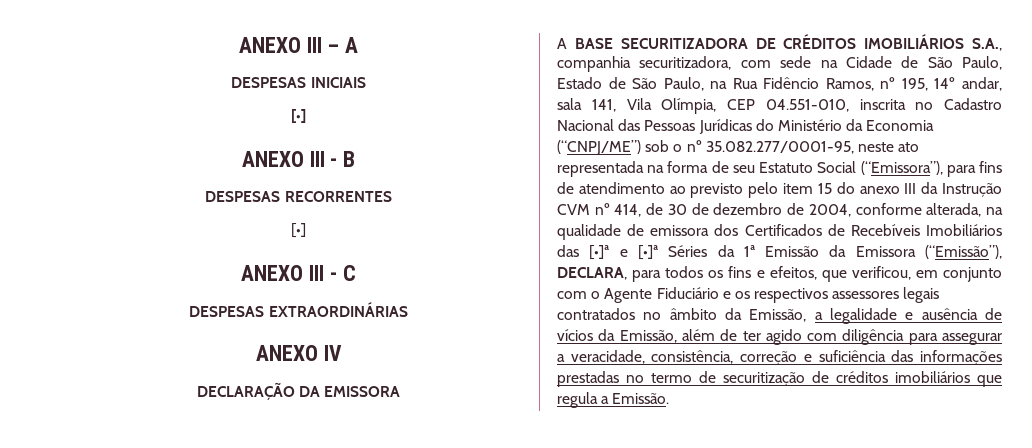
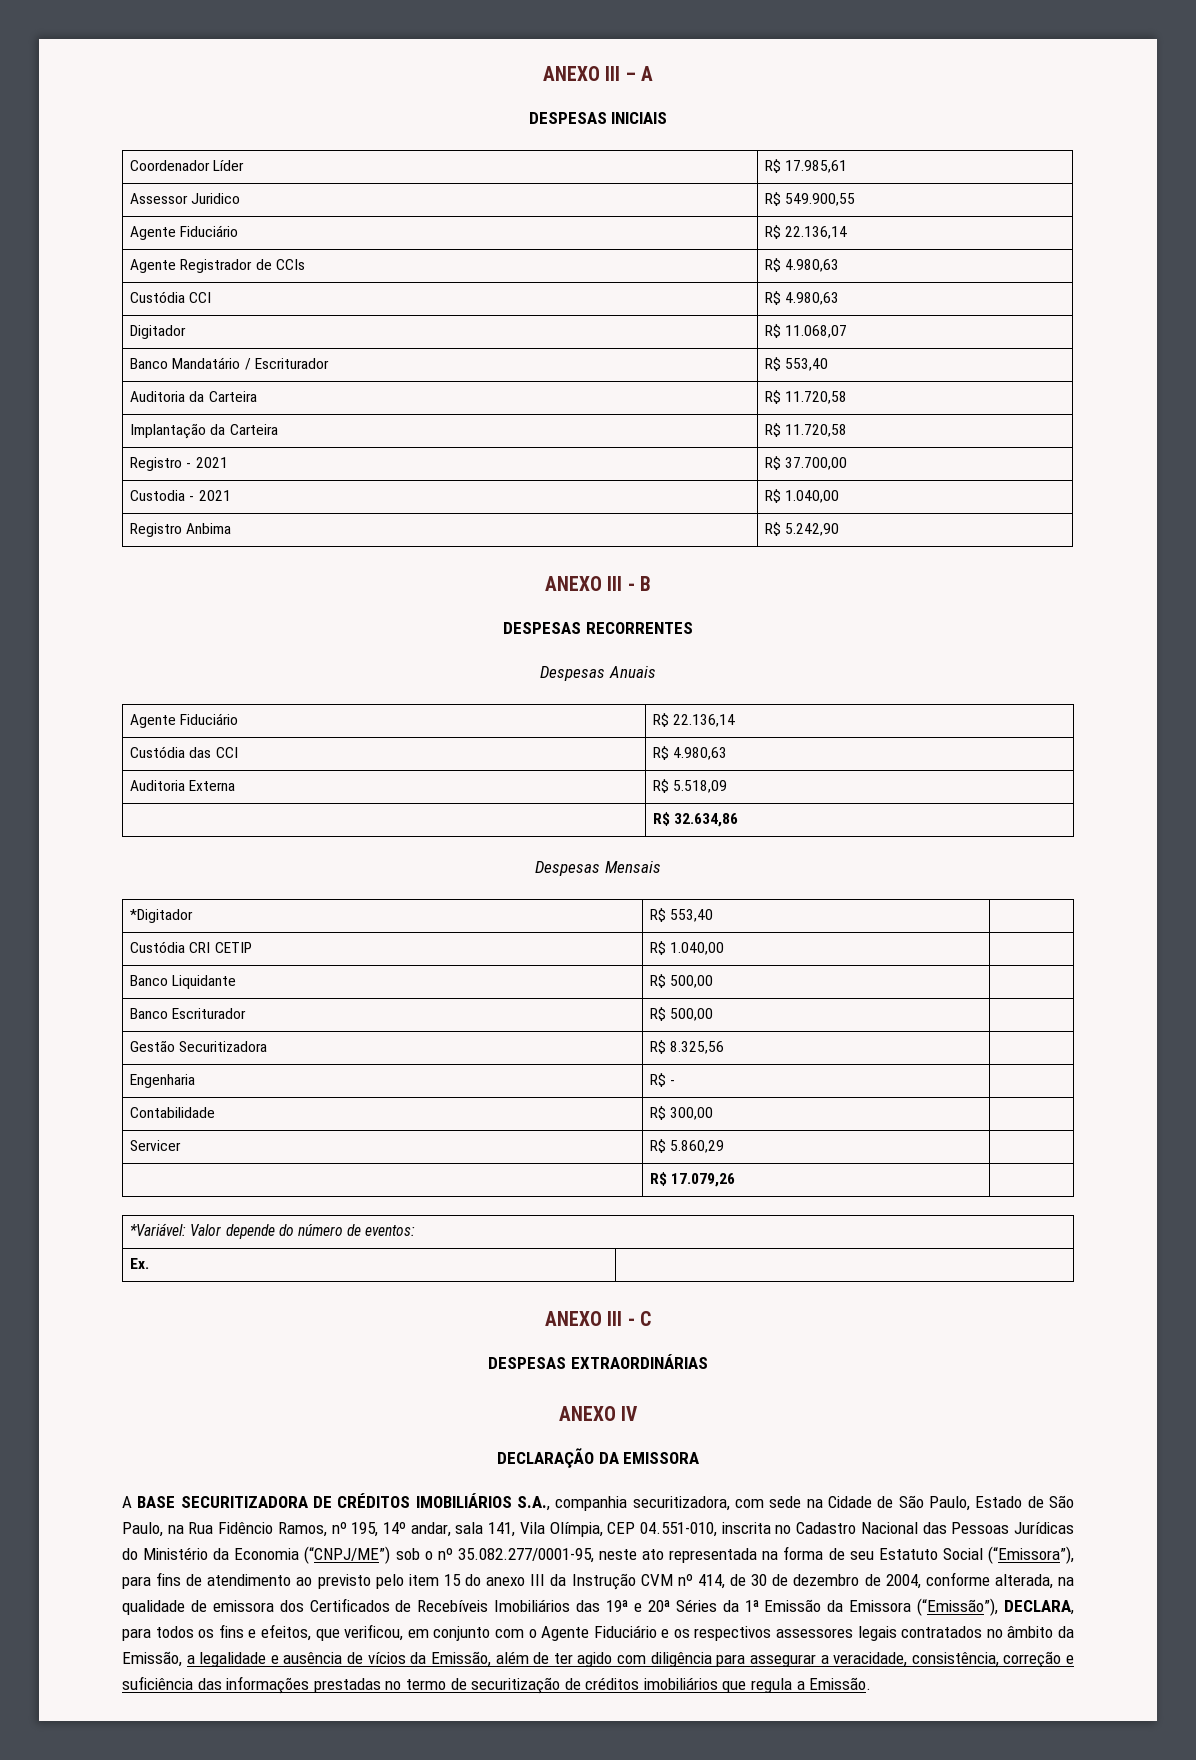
  DESPESAS INICIAIS
- [•]
+ Coordenador Líder | R$ 17.985,61
+ Assessor Juridico | R$ 549.900,55
+ Agente Fiduciário | R$ 22.136,14
+ Agente Registrador de CCIs | R$ 4.980,63
+ Custódia CCI | R$ 4.980,63
+ Digitador | R$ 11.068,07
+ Banco Mandatário / Escriturador | R$ 553,40
+ Auditoria da Carteira | R$ 11.720,58
+ Implantação da Carteira | R$ 11.720,58
+ Registro - 2021 | R$ 37.700,00
+ Custodia - 2021 | R$ 1.040,00
+ Registro Anbima | R$ 5.242,90
  DESPESAS RECORRENTES
- [•]
+ Despesas Anuais
+ Agente Fiduciário | R$ 22.136,14
+ Custódia das CCI | R$ 4.980,63
+ Auditoria Externa | R$ 5.518,09
+ | R$ 32.634,86
+ Despesas Mensais
+ *Digitador | R$ 553,40 |
+ Custódia CRI CETIP | R$ 1.040,00 |
+ Banco Liquidante | R$ 500,00 |
+ Banco Escriturador | R$ 500,00 |
+ Gestão Securitizadora | R$ 8.325,56 |
+ Engenharia | R$ - |
+ Contabilidade | R$ 300,00 |
+ Servicer | R$ 5.860,29 |
+ | R$ 17.079,26 |
+ *Variável: Valor depende do número de eventos:
+ Ex. |
- A BASE SECURITIZADORA DE CRÉDITOS IMOBILIÁRIOS S.A., companhia securitizadora, com sede na Cidade de São Paulo, Estado de São Paulo, na Rua Fidêncio Ramos, nº 195, 14º andar, sala 141, Vila Olímpia, CEP 04.551-010, inscrita no Cadastro Nacional das Pessoas Jurídicas do Ministério da Economia (“CNPJ/ME”) sob o nº 35.082.277/0001-95, neste ato representada na forma de seu Estatuto Social (“Emissora”), para fins de atendimento ao previsto pelo item 15 do anexo III da Instrução CVM nº 414, de 30 de dezembro de 2004, conforme alterada, na qualidade de emissora dos Certificados de Recebíveis Imobiliários das [•]ª e [•]ª Séries da 1ª Emissão da Emissora (“Emissão”), DECLARA, para todos os fins e efeitos, que verificou, em conjunto com o Agente Fiduciário e os respectivos assessores legais contratados no âmbito da Emissão, a legalidade e ausência de vícios da Emissão, além de ter agido com diligência para assegurar a veracidade, consistência, correção e suficiência das informações prestadas no termo de securitização de créditos imobiliários que regula a Emissão.
+ A BASE SECURITIZADORA DE CRÉDITOS IMOBILIÁRIOS S.A., companhia securitizadora, com sede na Cidade de São Paulo, Estado de São Paulo, na Rua Fidêncio Ramos, nº 195, 14º andar, sala 141, Vila Olímpia, CEP 04.551-010, inscrita no Cadastro Nacional das Pessoas Jurídicas do Ministério da Economia (“CNPJ/ME”) sob o nº 35.082.277/0001-95, neste ato representada na forma de seu Estatuto Social (“Emissora”), para fins de atendimento ao previsto pelo item 15 do anexo III da Instrução CVM nº 414, de 30 de dezembro de 2004, conforme alterada, na qualidade de emissora dos Certificados de Recebíveis Imobiliários das 19ª e 20ª Séries da 1ª Emissão da Emissora (“Emissão”), DECLARA, para todos os fins e efeitos, que verificou, em conjunto com o Agente Fiduciário e os respectivos assessores legais contratados no âmbito da Emissão, a legalidade e ausência de vícios da Emissão, além de ter agido com diligência para assegurar a veracidade, consistência, correção e suficiência das informações prestadas no termo de securitização de créditos imobiliários que regula a Emissão.

